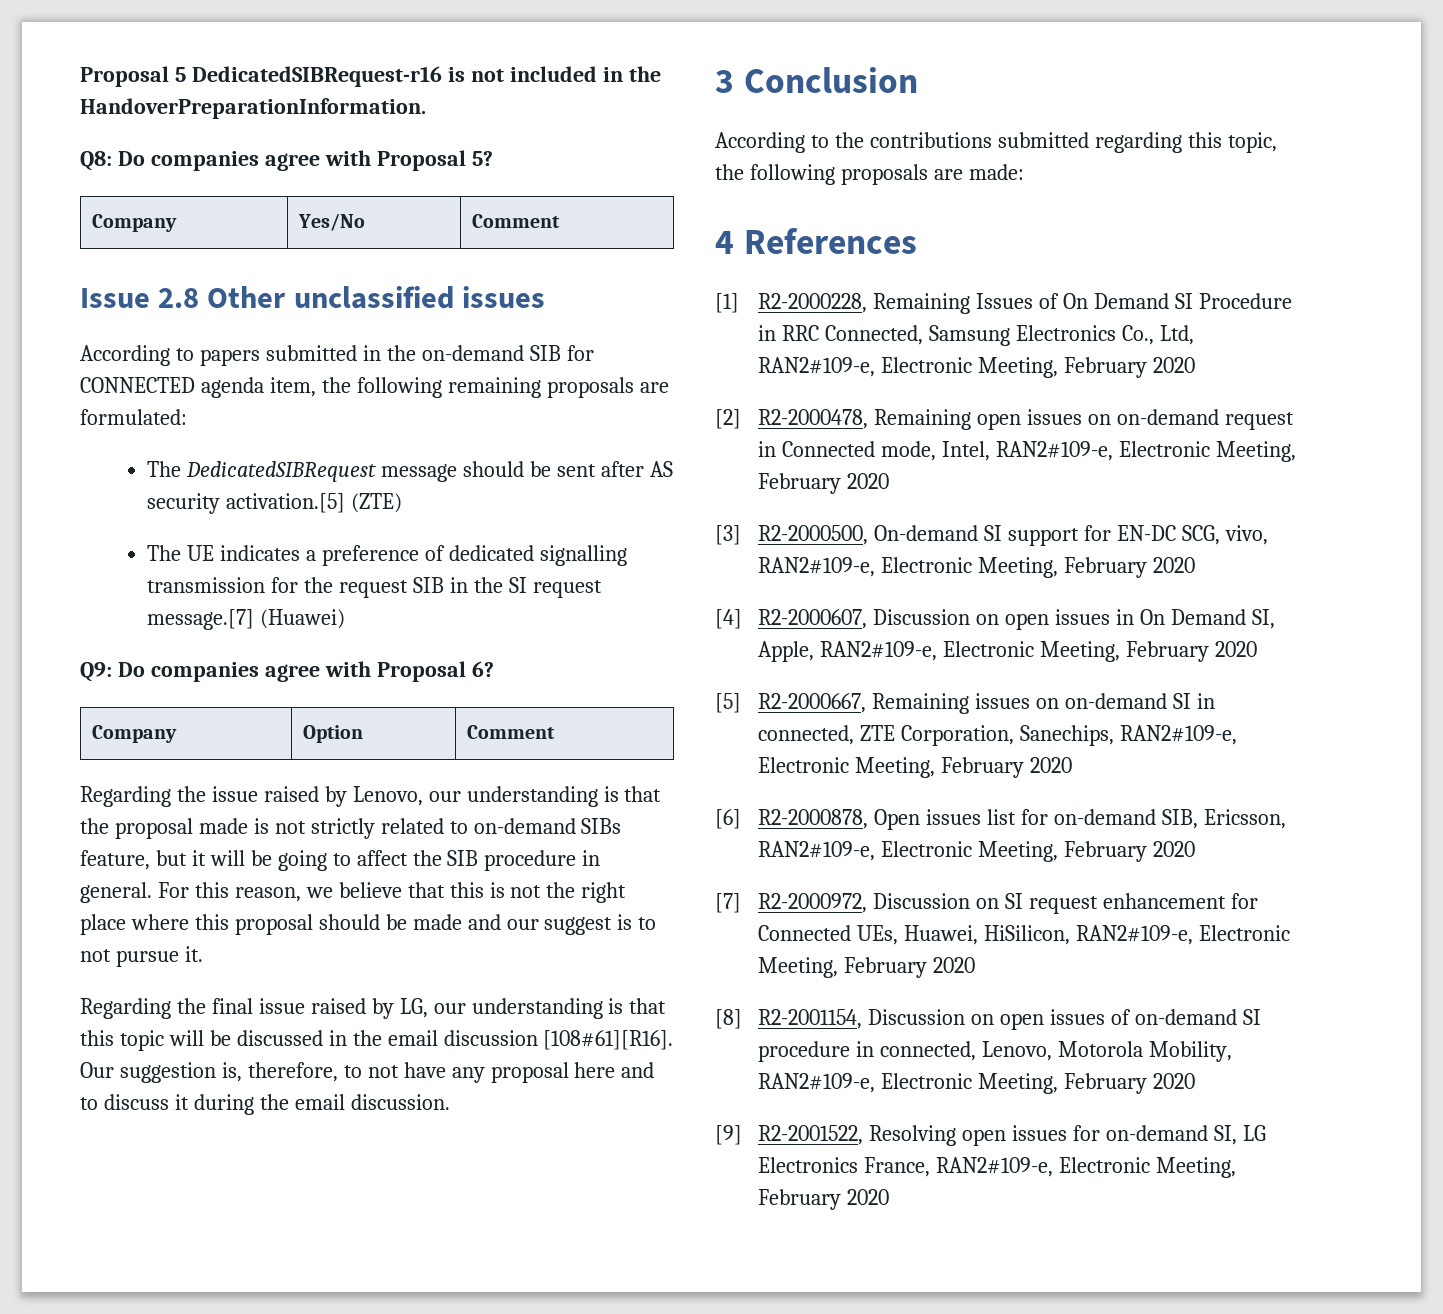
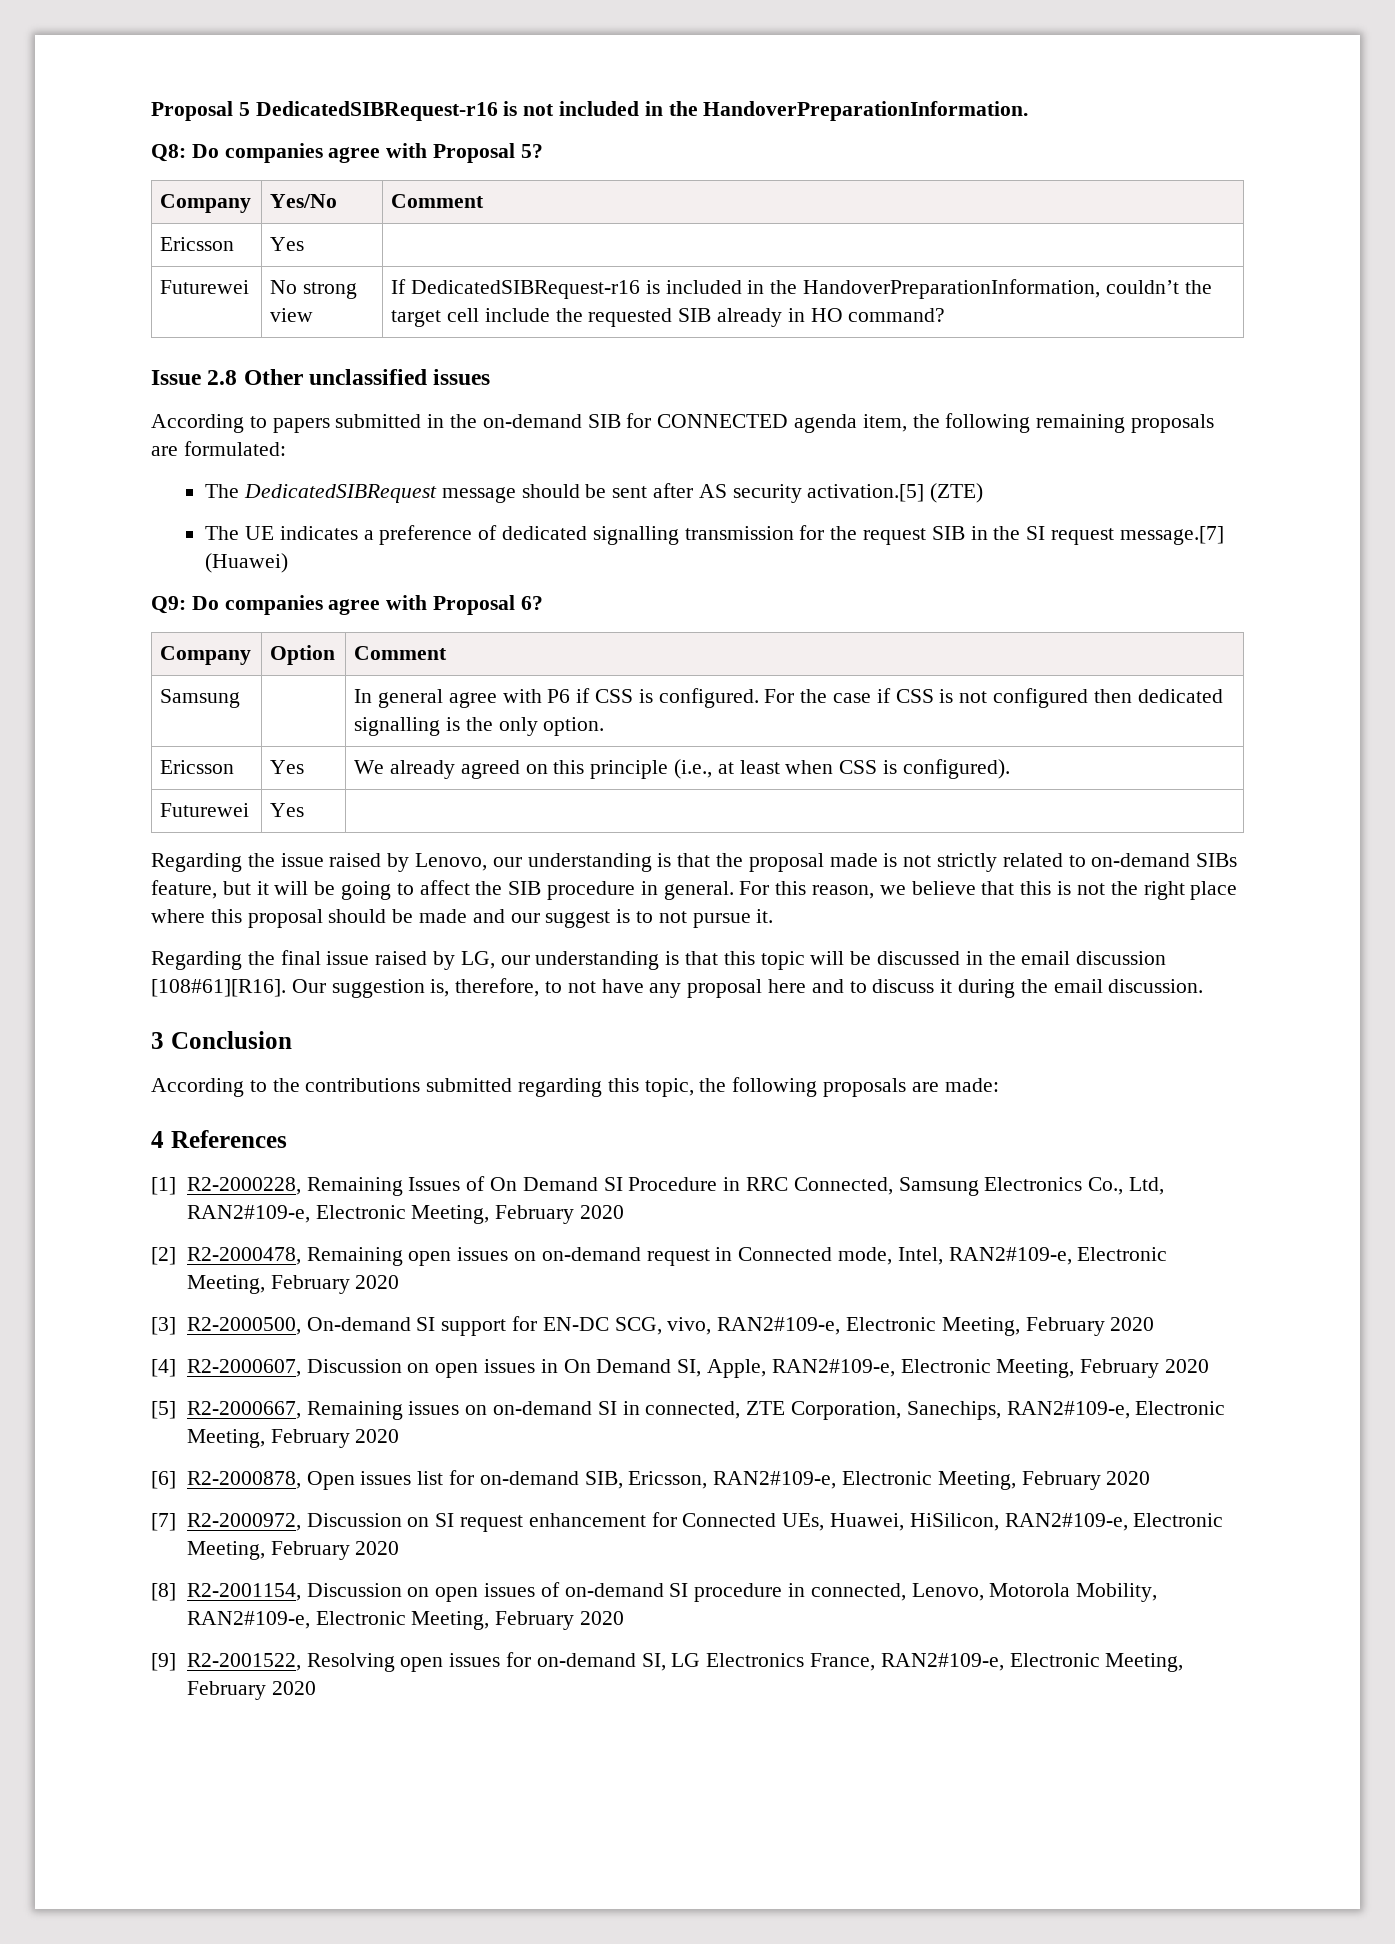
  Company | Yes/No | Comment
+ Ericsson | Yes |
+ Futurewei | No strong view | If DedicatedSIBRequest-r16 is included in the HandoverPreparationInformation, couldn’t the target cell include the requested SIB already in HO command?
+ Samsung | | In general agree with P6 if CSS is configured. For the case if CSS is not configured then dedicated signalling is the only option.
+ Ericsson | Yes | We already agreed on this principle (i.e., at least when CSS is configured).
+ Futurewei | Yes |

